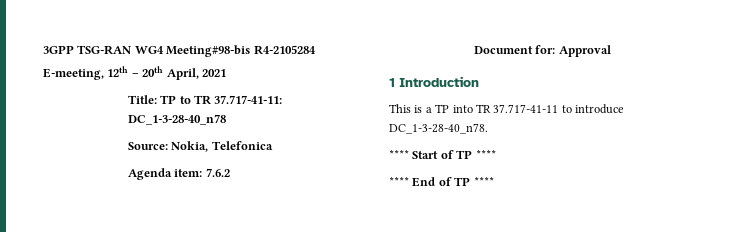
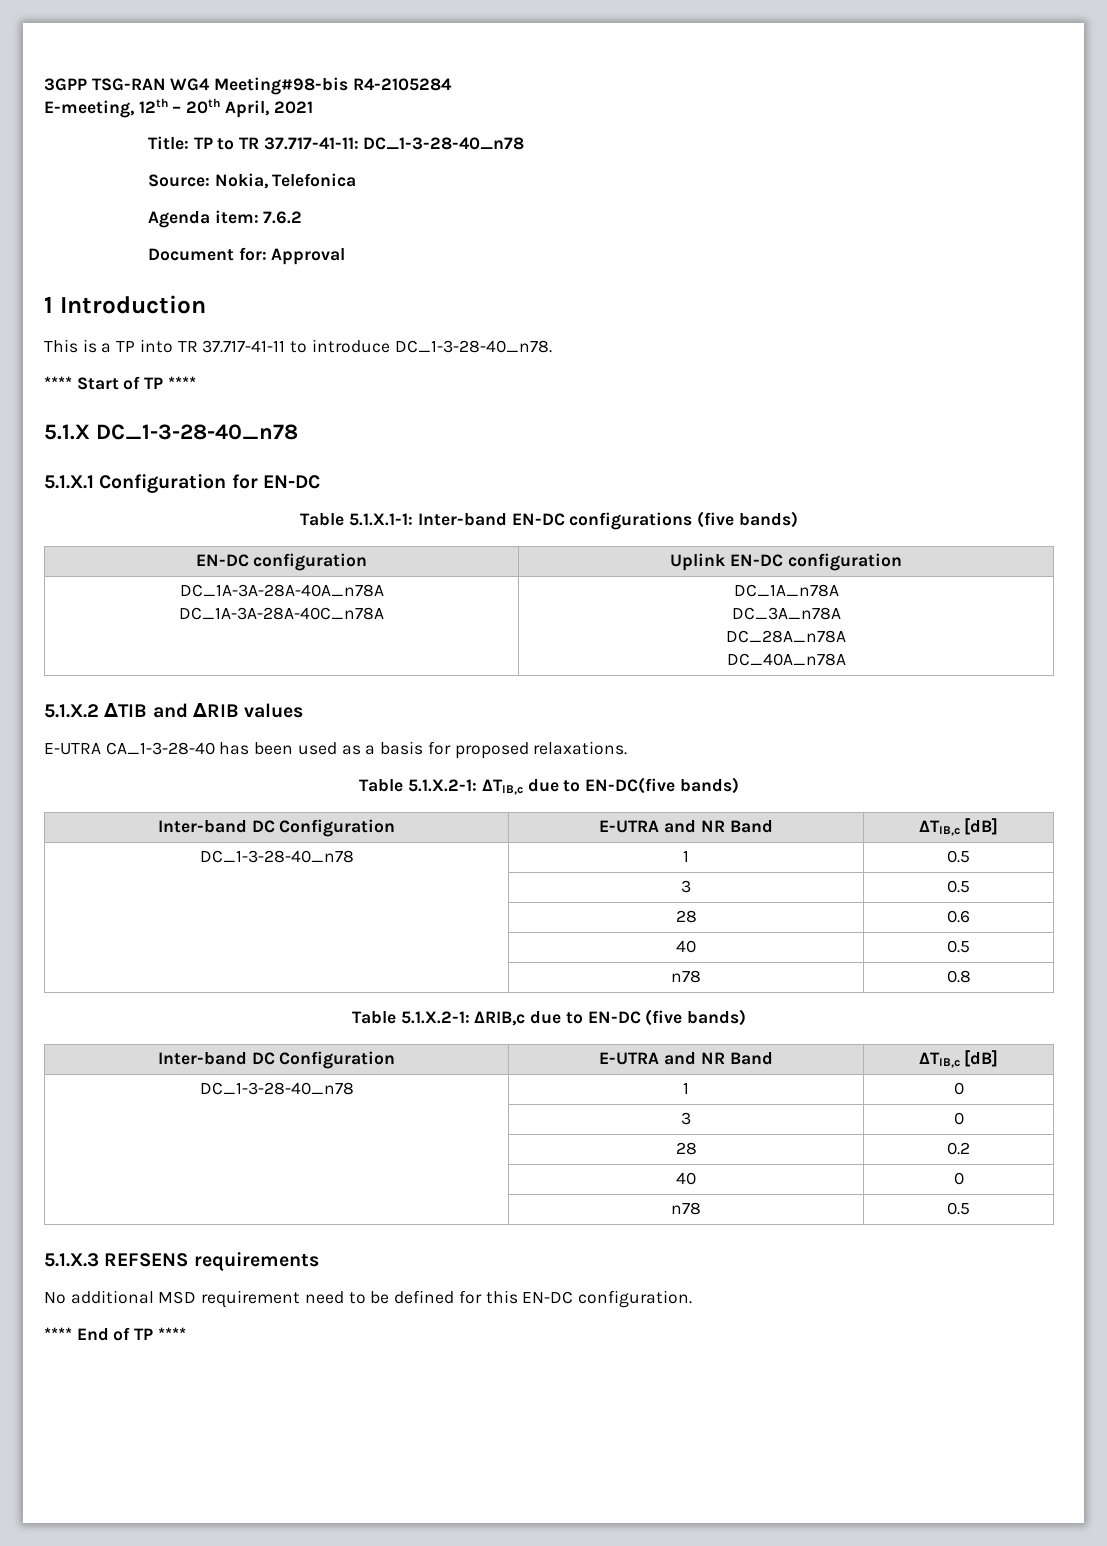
+ 5.1.X DC_1-3-28-40_n78
+ 5.1.X.1 Configuration for EN-DC
+ Table 5.1.X.1-1: Inter-band EN-DC configurations (five bands)
+ EN-DC configuration | Uplink EN-DC configuration
+ DC_1A-3A-28A-40A_n78A
+ DC_1A-3A-28A-40C_n78A | DC_1A_n78A
+ DC_3A_n78A
+ DC_28A_n78A
+ DC_40A_n78A
+ 5.1.X.2 ∆TIB and ∆RIB values
+ E-UTRA CA_1-3-28-40 has been used as a basis for proposed relaxations.
+ Table 5.1.X.2-1: ΔTIB,c due to EN-DC(five bands)
+ Inter-band DC Configuration | E-UTRA and NR Band | ΔTIB,c [dB]
+ DC_1-3-28-40_n78 | 1 | 0.5
+ | 3 | 0.5
+ | 28 | 0.6
+ | 40 | 0.5
+ | n78 | 0.8
+ Table 5.1.X.2-1: ΔRIB,c due to EN-DC (five bands)
+ Inter-band DC Configuration | E-UTRA and NR Band | ΔTIB,c [dB]
+ DC_1-3-28-40_n78 | 1 | 0
+ | 3 | 0
+ | 28 | 0.2
+ | 40 | 0
+ | n78 | 0.5
+ 5.1.X.3 REFSENS requirements
+ No additional MSD requirement need to be defined for this EN-DC configuration.

